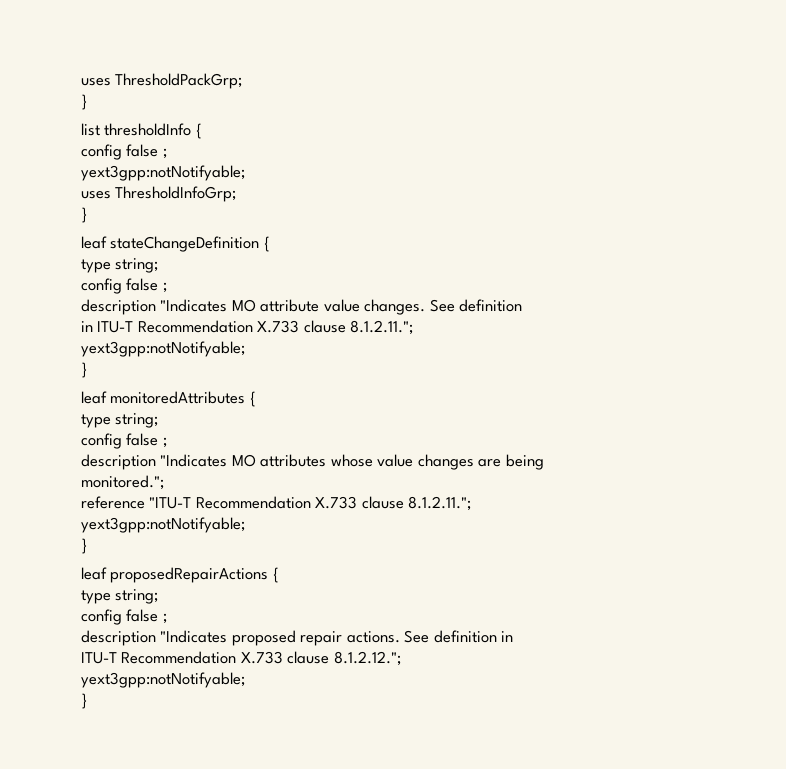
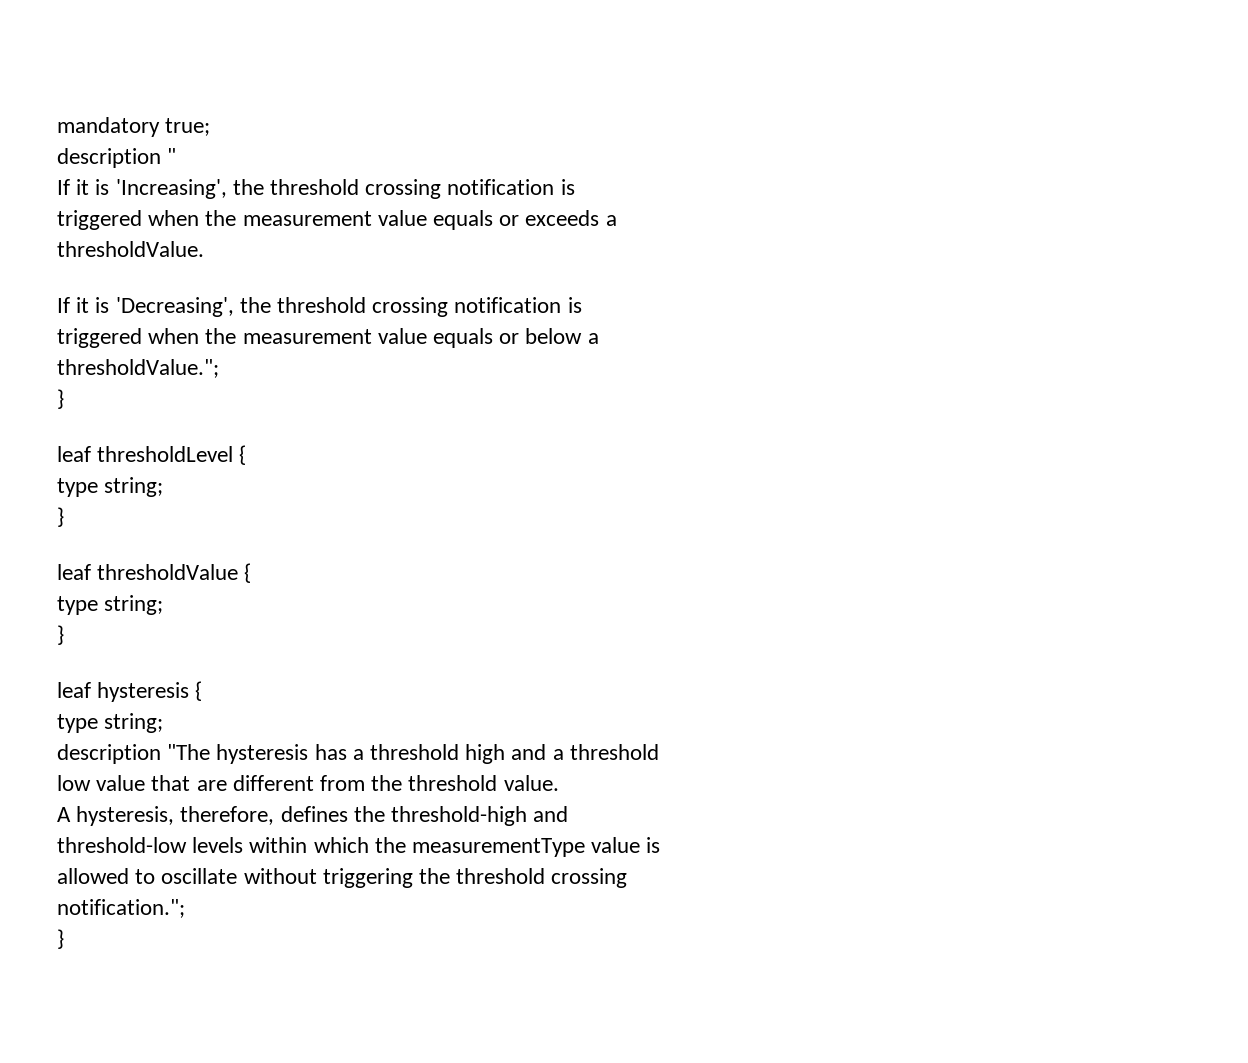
- uses ThresholdPackGrp;
+ mandatory true;
+ description "
+ If it is 'Increasing', the threshold crossing notification is
+ triggered when the measurement value equals or exceeds a
+ thresholdValue.
+ If it is 'Decreasing', the threshold crossing notification is
+ triggered when the measurement value equals or below a
+ thresholdValue.";
  }
- list thresholdInfo {
- config false ;
- yext3gpp:notNotifyable;
- uses ThresholdInfoGrp;
+ leaf thresholdLevel {
+ type string;
  }
- leaf stateChangeDefinition {
+ leaf thresholdValue {
  type string;
- config false ;
- description "Indicates MO attribute value changes. See definition
- in ITU-T Recommendation X.733 clause 8.1.2.11.";
- yext3gpp:notNotifyable;
  }
- leaf monitoredAttributes {
+ leaf hysteresis {
  type string;
- config false ;
- description "Indicates MO attributes whose value changes are being
- monitored.";
- reference "ITU-T Recommendation X.733 clause 8.1.2.11.";
- yext3gpp:notNotifyable;
- }
- leaf proposedRepairActions {
- type string;
- config false ;
- description "Indicates proposed repair actions. See definition in
- ITU-T Recommendation X.733 clause 8.1.2.12.";
- yext3gpp:notNotifyable;
+ description "The hysteresis has a threshold high and a threshold
+ low value that are different from the threshold value.
+ A hysteresis, therefore, defines the threshold-high and
+ threshold-low levels within which the measurementType value is
+ allowed to oscillate without triggering the threshold crossing
+ notification.";

